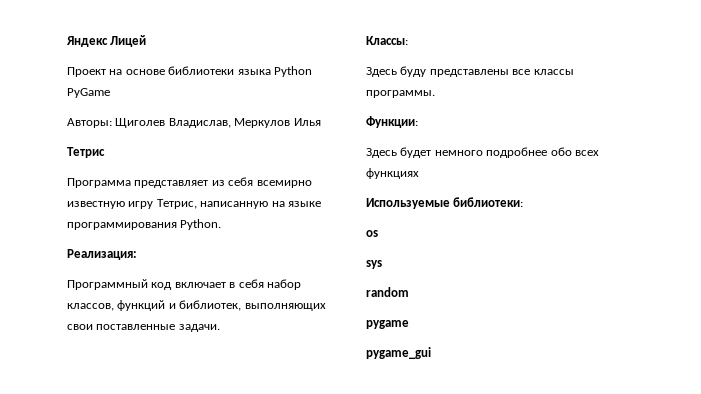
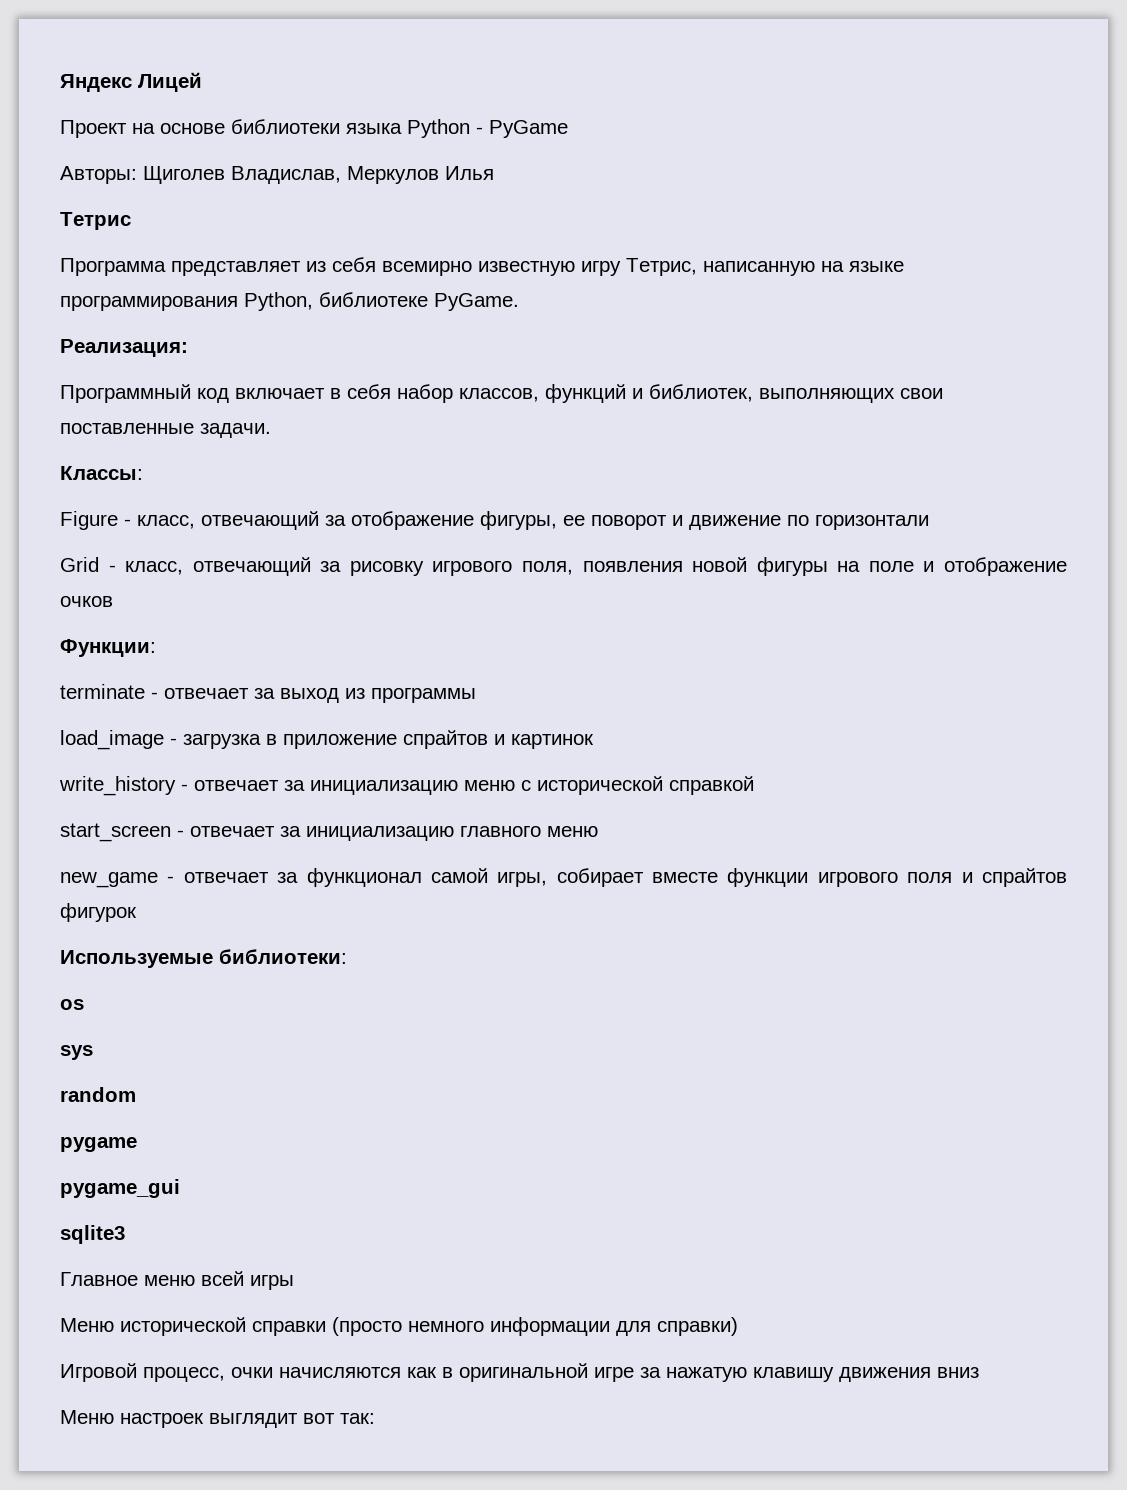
- Проект на основе библиотеки языка Python PyGame
+ Проект на основе библиотеки языка Python - PyGame
- Программа представляет из себя всемирно известную игру Тетрис, написанную на языке программирования Python.
+ Программа представляет из себя всемирно известную игру Тетрис, написанную на языке программирования Python, библиотеке PyGame.
- Здесь буду представлены все классы программы.
+ Figure - класс, отвечающий за отображение фигуры, ее поворот и движение по горизонтали
+ Grid - класс, отвечающий за рисовку игрового поля, появления новой фигуры на поле и отображение очков
  Функции:
- Здесь будет немного подробнее обо всех функциях
+ terminate - отвечает за выход из программы
+ load_image - загрузка в приложение спрайтов и картинок
+ write_history - отвечает за инициализацию меню с исторической справкой
+ start_screen - отвечает за инициализацию главного меню
+ new_game - отвечает за функционал самой игры, собирает вместе функции игрового поля и спрайтов фигурок
+ sqlite3
+ Главное меню всей игры
+ Меню исторической справки (просто немного информации для справки)
+ Игровой процесс, очки начисляются как в оригинальной игре за нажатую клавишу движения вниз
+ Меню настроек выглядит вот так:

